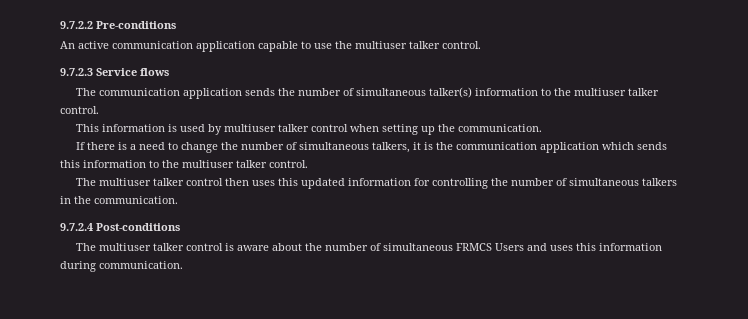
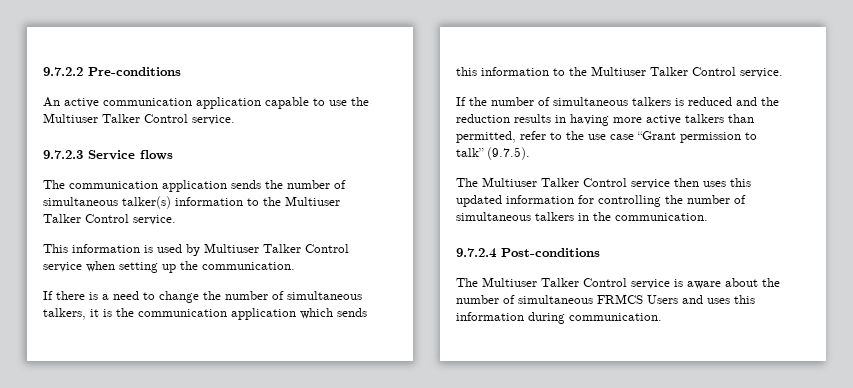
- An active communication application capable to use the multiuser talker control.
+ An active communication application capable to use the Multiuser Talker Control service.
- The communication application sends the number of simultaneous talker(s) information to the multiuser talker control.
+ The communication application sends the number of simultaneous talker(s) information to the Multiuser Talker Control service.
- This information is used by multiuser talker control when setting up the communication.
+ This information is used by Multiuser Talker Control service when setting up the communication.
- If there is a need to change the number of simultaneous talkers, it is the communication application which sends this information to the multiuser talker control.
- The multiuser talker control then uses this updated information for controlling the number of simultaneous talkers in the communication.
+ If there is a need to change the number of simultaneous talkers, it is the communication application which sends this information to the Multiuser Talker Control service.
+ If the number of simultaneous talkers is reduced and the reduction results in having more active talkers than permitted, refer to the use case “Grant permission to talk” (9.7.5).
+ The Multiuser Talker Control service then uses this updated information for controlling the number of simultaneous talkers in the communication.
- The multiuser talker control is aware about the number of simultaneous FRMCS Users and uses this information during communication.
+ The Multiuser Talker Control service is aware about the number of simultaneous FRMCS Users and uses this information during communication.

